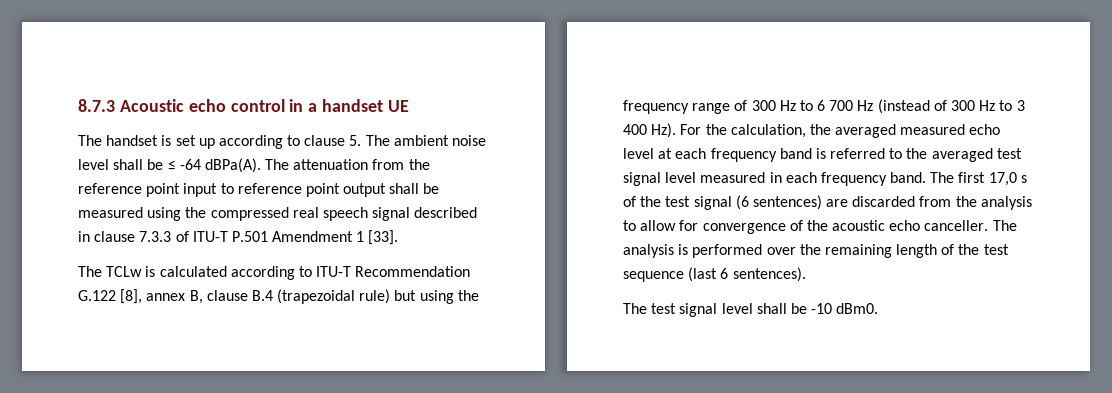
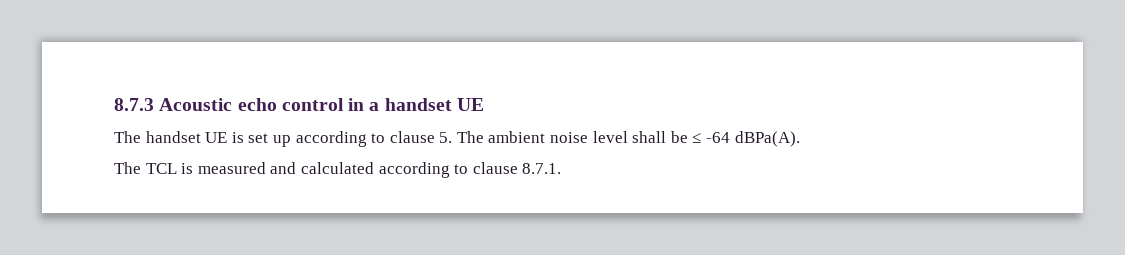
- The handset is set up according to clause 5. The ambient noise level shall be ≤ -64 dBPa(A). The attenuation from the reference point input to reference point output shall be measured using the compressed real speech signal described in clause 7.3.3 of ITU-T P.501 Amendment 1 [33].
- The TCLw is calculated according to ITU-T Recommendation G.122 [8], annex B, clause B.4 (trapezoidal rule) but using the frequency range of 300 Hz to 6 700 Hz (instead of 300 Hz to 3 400 Hz). For the calculation, the averaged measured echo level at each frequency band is referred to the averaged test signal level measured in each frequency band. The first 17,0 s of the test signal (6 sentences) are discarded from the analysis to allow for convergence of the acoustic echo canceller. The analysis is performed over the remaining length of the test sequence (last 6 sentences).
- The test signal level shall be -10 dBm0.
+ The handset UE is set up according to clause 5. The ambient noise level shall be ≤ -64 dBPa(A).
+ The TCL is measured and calculated according to clause 8.7.1.

